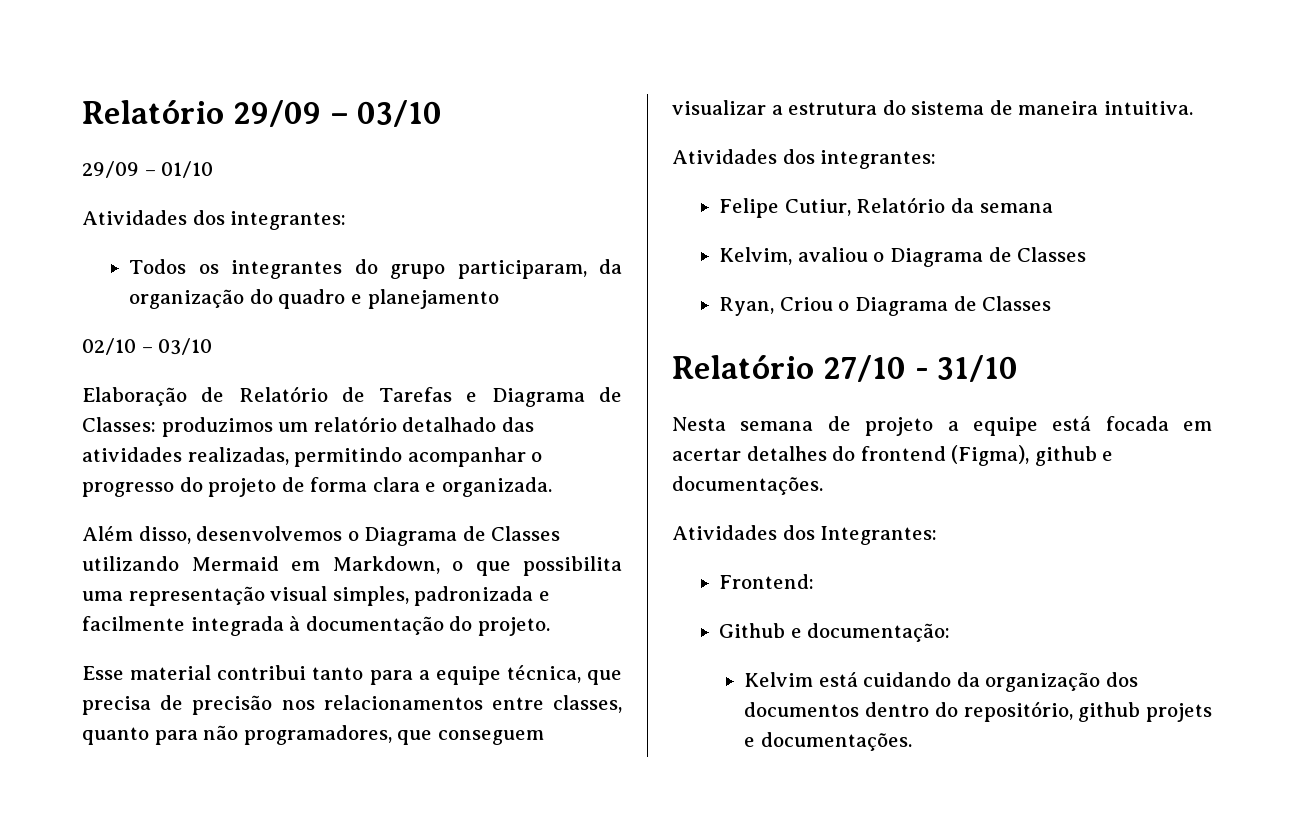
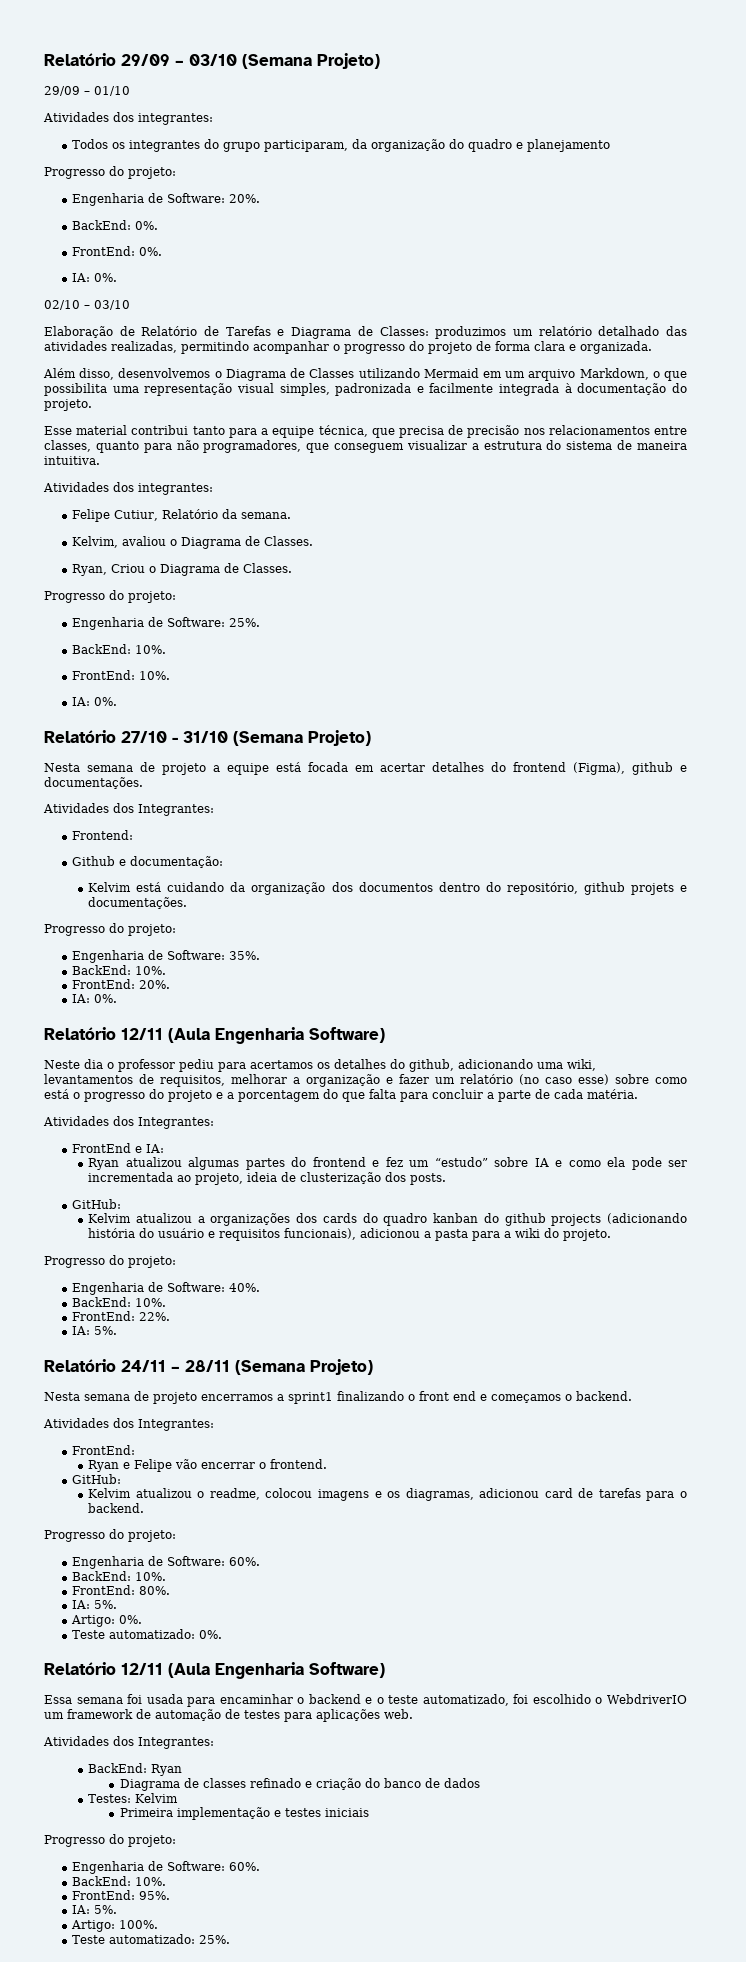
- Relatório 29/09 – 03/10
+ Relatório 29/09 – 03/10 (Semana Projeto)
  Todos os integrantes do grupo participaram, da organização do quadro e planejamento
+ Progresso do projeto:
+ Engenharia de Software: 20%.
+ BackEnd: 0%.
+ FrontEnd: 0%.
+ IA: 0%.
- Além disso, desenvolvemos o Diagrama de Classes utilizando Mermaid em Markdown, o que possibilita uma representação visual simples, padronizada e facilmente integrada à documentação do projeto.
+ Além disso, desenvolvemos o Diagrama de Classes utilizando Mermaid em um arquivo Markdown, o que possibilita uma representação visual simples, padronizada e facilmente integrada à documentação do projeto.
- Felipe Cutiur, Relatório da semana
+ Felipe Cutiur, Relatório da semana.
- Kelvim, avaliou o Diagrama de Classes
+ Kelvim, avaliou o Diagrama de Classes.
- Ryan, Criou o Diagrama de Classes
+ Ryan, Criou o Diagrama de Classes.
+ Progresso do projeto:
+ Engenharia de Software: 25%.
+ BackEnd: 10%.
+ FrontEnd: 10%.
+ IA: 0%.
- Relatório 27/10 - 31/10
+ Relatório 27/10 - 31/10 (Semana Projeto)
  Kelvim está cuidando da organização dos documentos dentro do repositório, github projets e documentações.
+ Progresso do projeto:
+ Engenharia de Software: 35%.
+ BackEnd: 10%.
+ FrontEnd: 20%.
+ IA: 0%.
+ Relatório 12/11 (Aula Engenharia Software)
+ Neste dia o professor pediu para acertamos os detalhes do github, adicionando uma wiki, levantamentos de requisitos, melhorar a organização e fazer um relatório (no caso esse) sobre como está o progresso do projeto e a porcentagem do que falta para concluir a parte de cada matéria.
+ Atividades dos Integrantes:
+ FrontEnd e IA:
+ Ryan atualizou algumas partes do frontend e fez um “estudo” sobre IA e como ela pode ser incrementada ao projeto, ideia de clusterização dos posts.
+ GitHub:
+ Kelvim atualizou a organizações dos cards do quadro kanban do github projects (adicionando história do usuário e requisitos funcionais), adicionou a pasta para a wiki do projeto.
+ Progresso do projeto:
+ Engenharia de Software: 40%.
+ BackEnd: 10%.
+ FrontEnd: 22%.
+ IA: 5%.
+ Relatório 24/11 – 28/11 (Semana Projeto)
+ Nesta semana de projeto encerramos a sprint1 finalizando o front end e começamos o backend.
+ Atividades dos Integrantes:
+ FrontEnd:
+ Ryan e Felipe vão encerrar o frontend.
+ GitHub:
+ Kelvim atualizou o readme, colocou imagens e os diagramas, adicionou card de tarefas para o backend.
+ Progresso do projeto:
+ Engenharia de Software: 60%.
+ BackEnd: 10%.
+ FrontEnd: 80%.
+ IA: 5%.
+ Artigo: 0%.
+ Teste automatizado: 0%.
+ Relatório 12/11 (Aula Engenharia Software)
+ Essa semana foi usada para encaminhar o backend e o teste automatizado, foi escolhido o WebdriverIO um framework de automação de testes para aplicações web.
+ Atividades dos Integrantes:
+ BackEnd: Ryan
+ Diagrama de classes refinado e criação do banco de dados
+ Testes: Kelvim
+ Primeira implementação e testes iniciais
+ Progresso do projeto:
+ Engenharia de Software: 60%.
+ BackEnd: 10%.
+ FrontEnd: 95%.
+ IA: 5%.
+ Artigo: 100%.
+ Teste automatizado: 25%.

